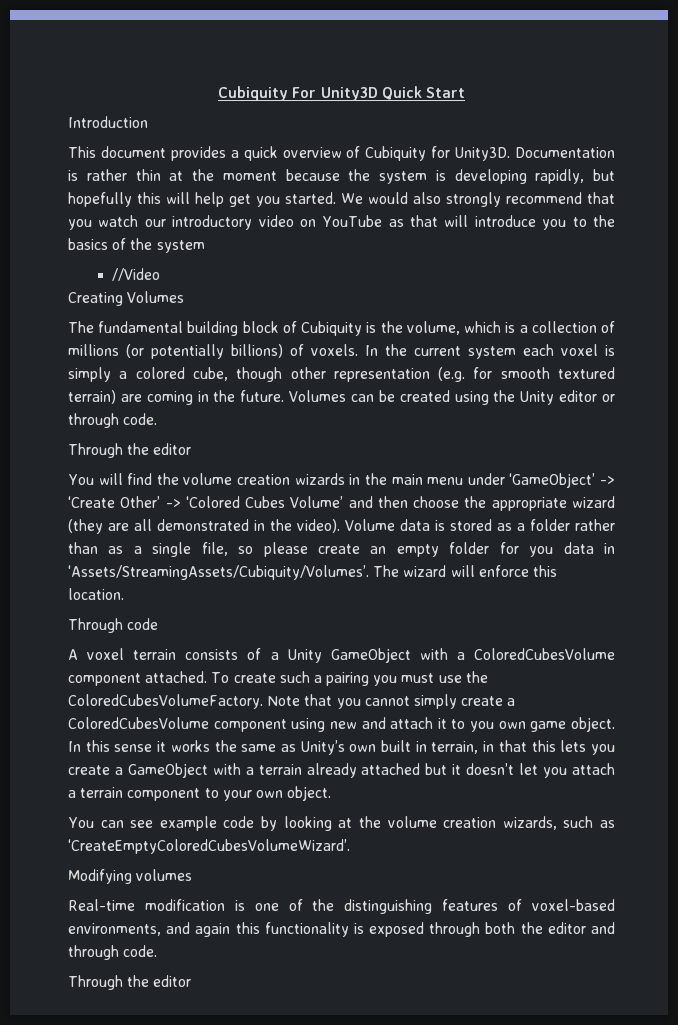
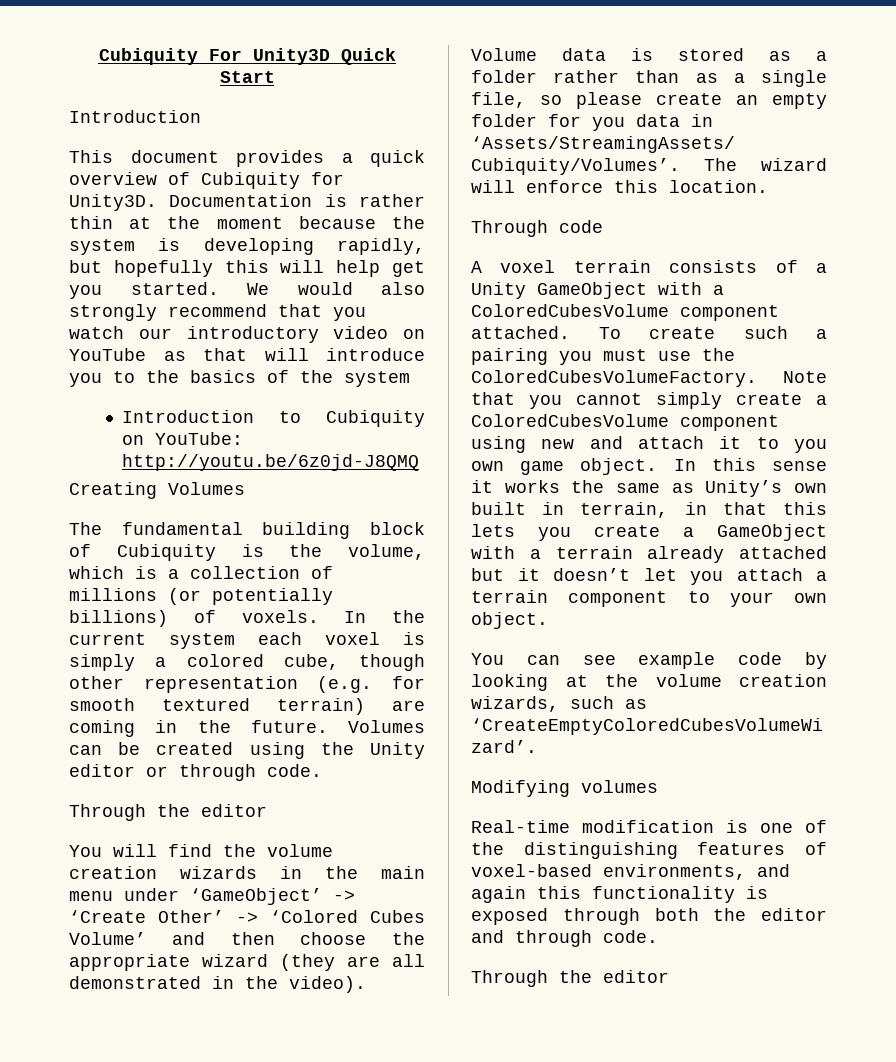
- //Video
+ Introduction to Cubiquity on YouTube: http://youtu.be/6z0jd-J8QMQ

